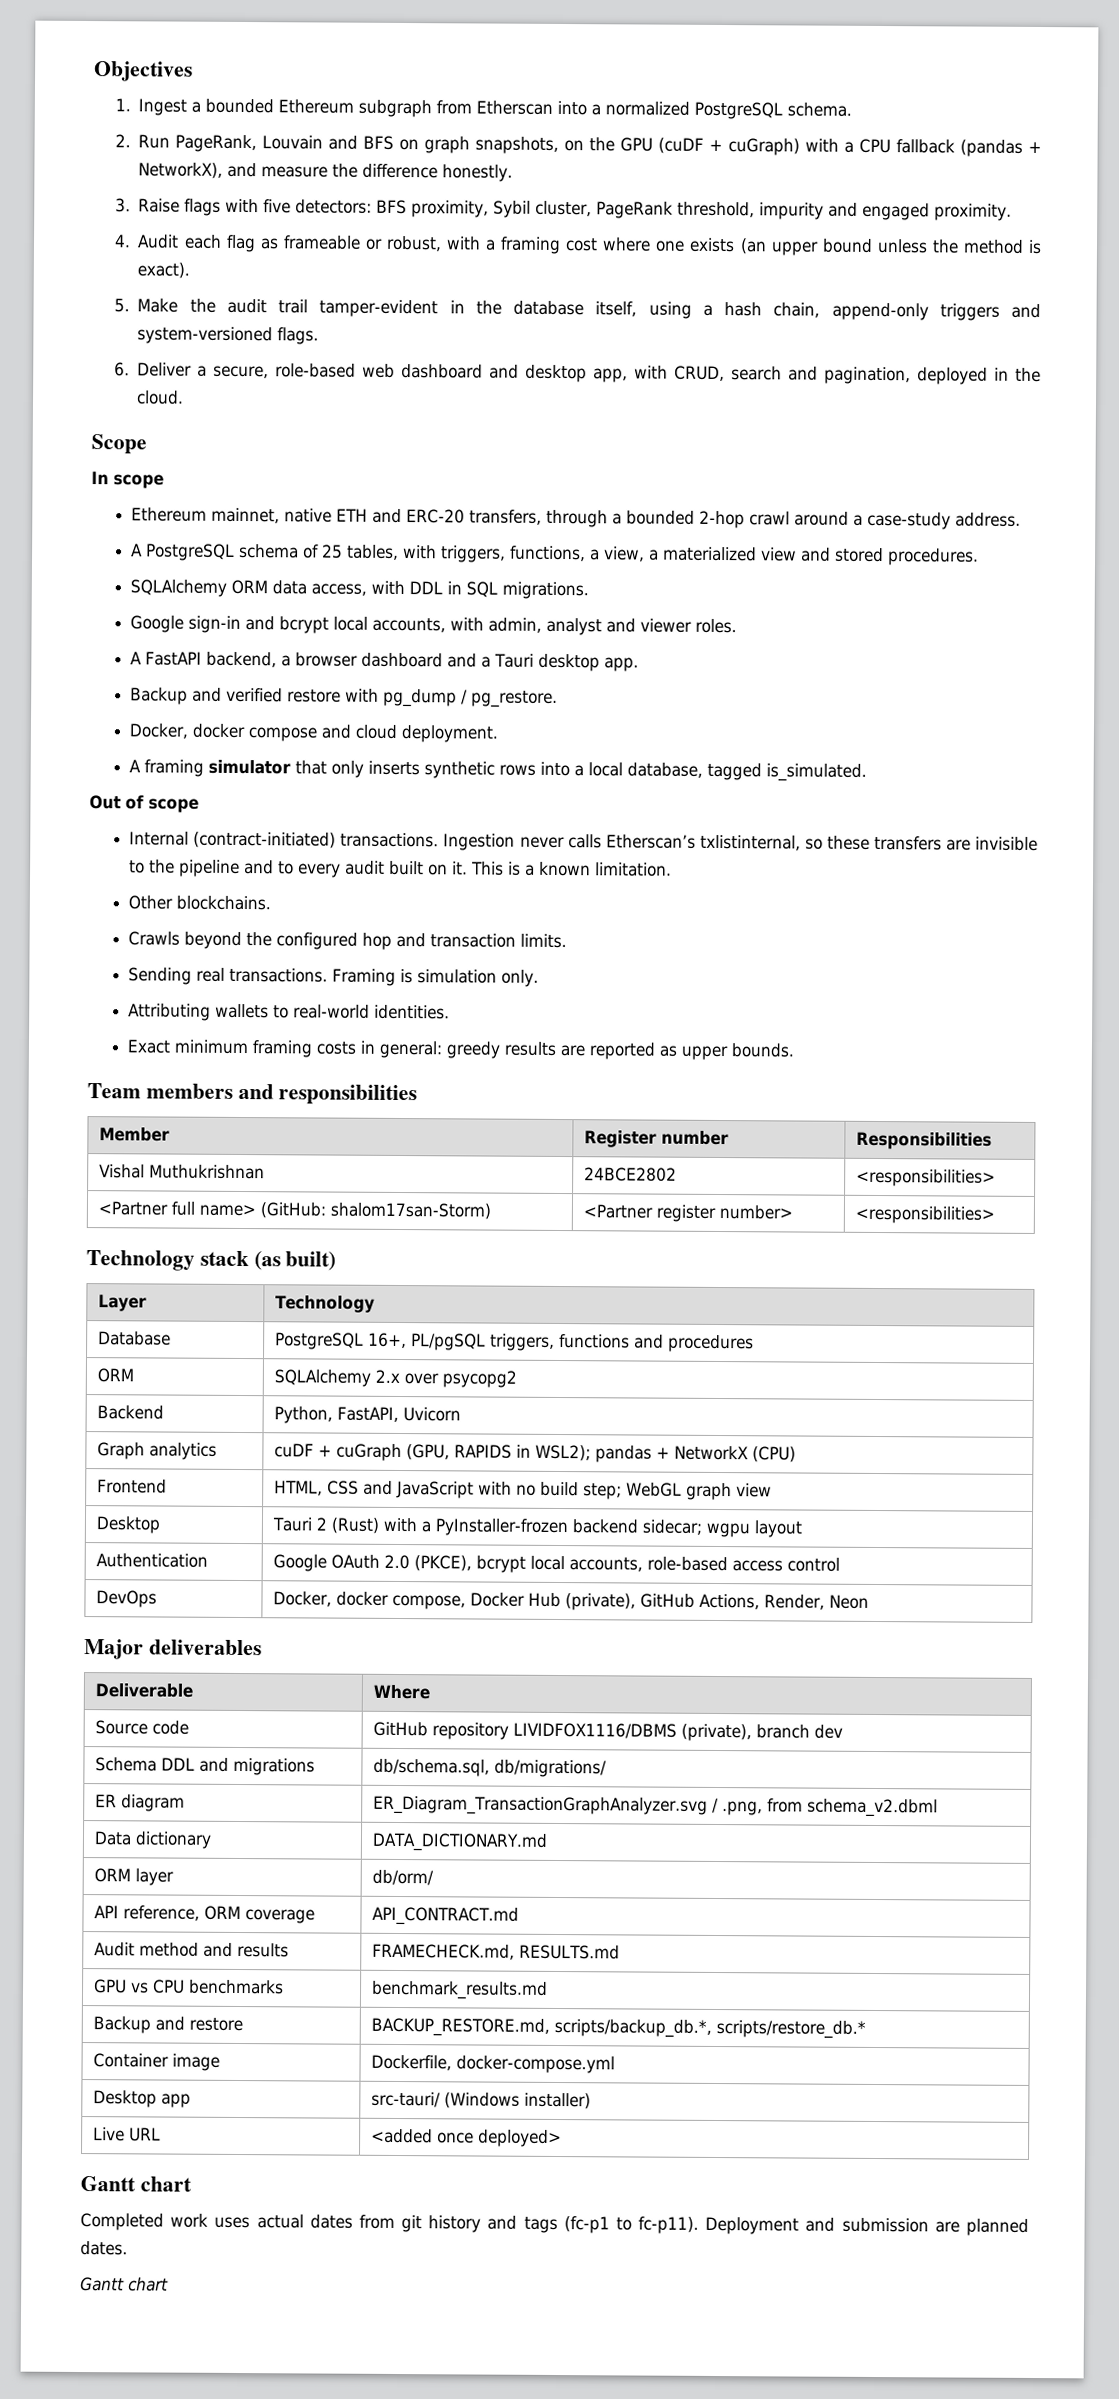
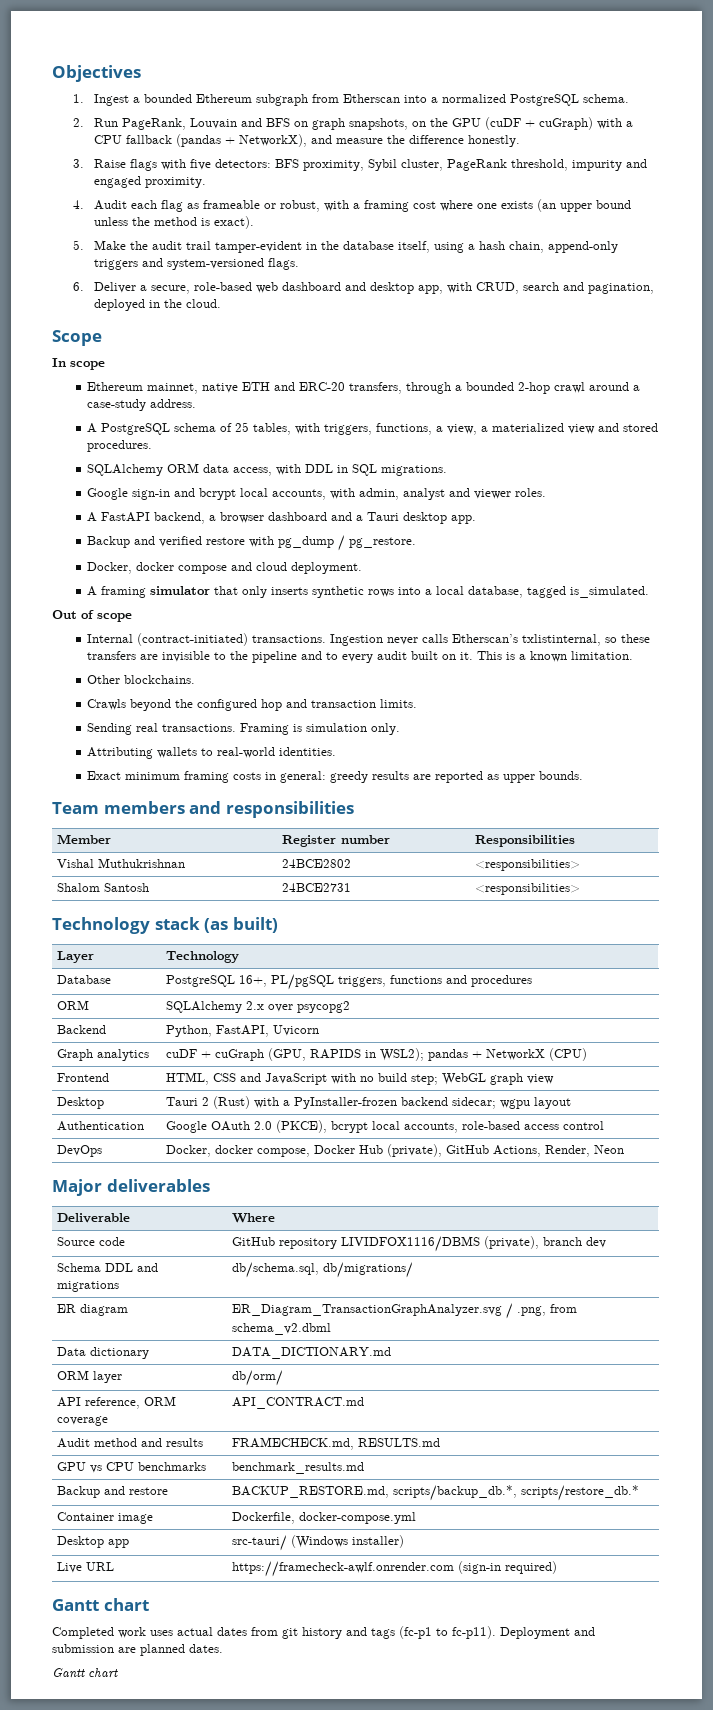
- <Partner full name> (GitHub: shalom17san-Storm) | <Partner register number> | <responsibilities>
+ Shalom Santosh | 24BCE2731 | <responsibilities>
- Live URL | <added once deployed>
+ Live URL | https://framecheck-awlf.onrender.com (sign-in required)

